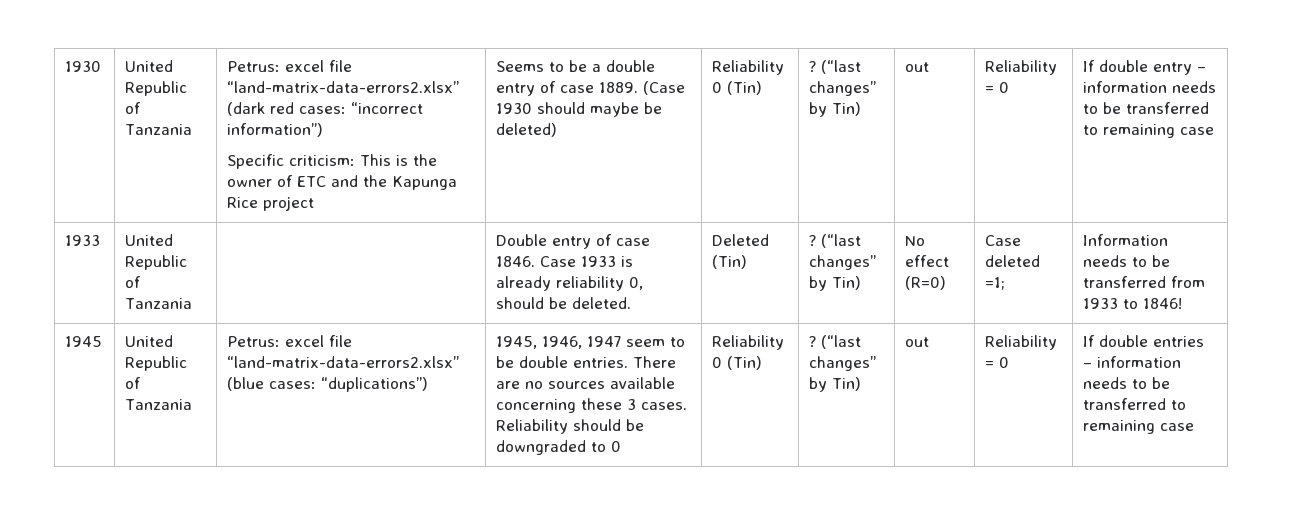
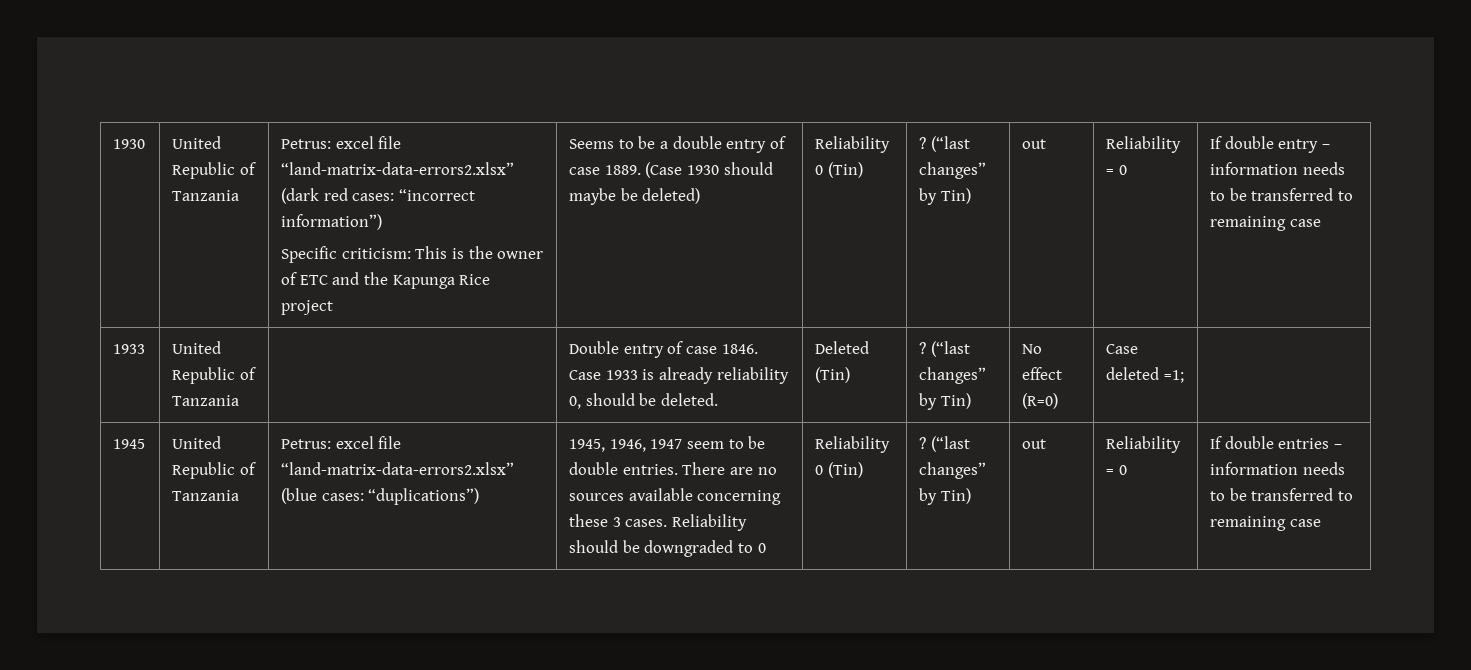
- Information needs to be transferred from 1933 to 1846!

